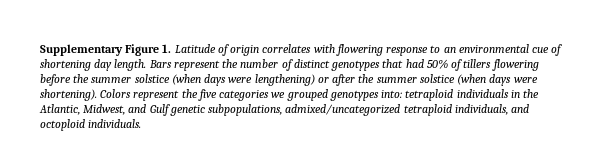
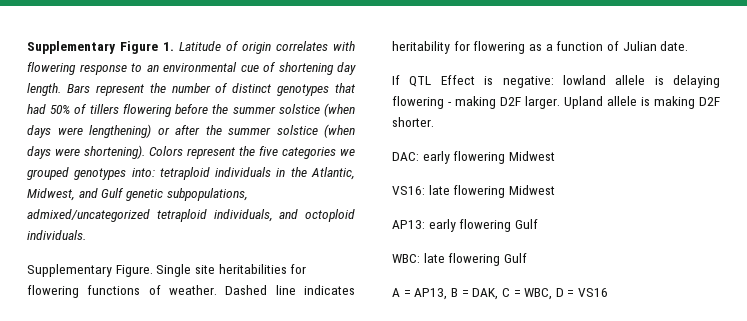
+ Supplementary Figure. Single site heritabilities for flowering functions of weather. Dashed line indicates heritability for flowering as a function of Julian date.
+ If QTL Effect is negative: lowland allele is delaying flowering - making D2F larger. Upland allele is making D2F shorter.
+ DAC: early flowering Midwest
+ VS16: late flowering Midwest
+ AP13: early flowering Gulf
+ WBC: late flowering Gulf
+ A = AP13, B = DAK, C = WBC, D = VS16

